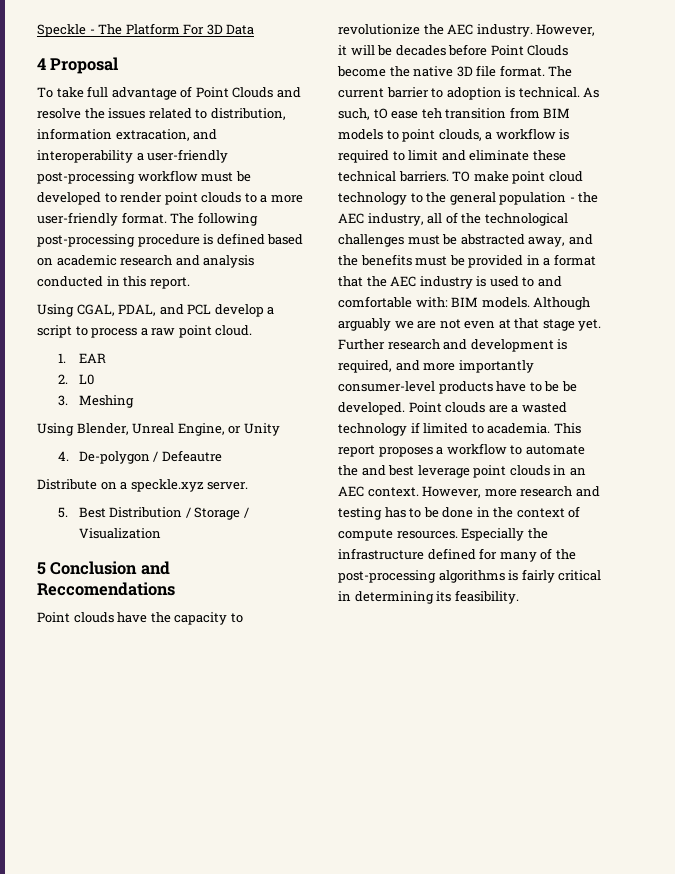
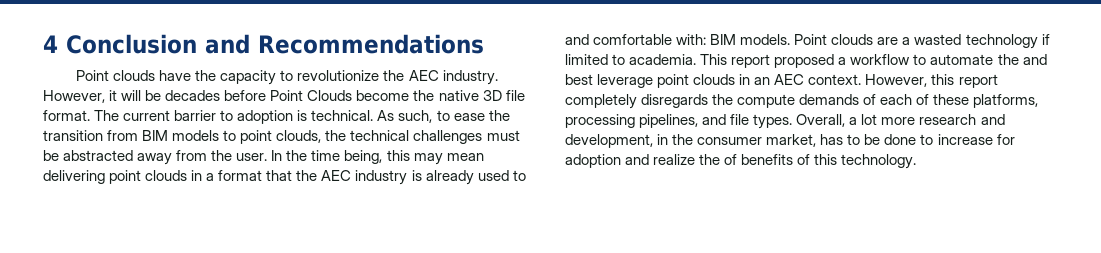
- Speckle - The Platform For 3D Data
- 4 Proposal
- To take full advantage of Point Clouds and resolve the issues related to distribution, information extracation, and interoperability a user-friendly post-processing workflow must be developed to render point clouds to a more user-friendly format. The following post-processing procedure is defined based on academic research and analysis conducted in this report.
- Using CGAL, PDAL, and PCL develop a script to process a raw point cloud.
- 1. EAR
- 2. L0
- 3. Meshing
- Using Blender, Unreal Engine, or Unity
- 4. De-polygon / Defeautre
- Distribute on a speckle.xyz server.
- 5. Best Distribution / Storage / Visualization
- 5 Conclusion and Reccomendations
+ 4 Conclusion and Recommendations
- As such, tO ease teh transition from BIM models to point clouds, a workflow is required to limit and eliminate these technical barriers. TO make point cloud technology to the general population - the AEC industry, all of the technological challenges must be abstracted away, and the benefits must be provided in a format that the AEC industry is used to and comfortable with: BIM models.
+ As such, to ease the transition from BIM models to point clouds, the technical challenges must be abstracted away from the user. In the time being, this may mean delivering point clouds in a format that the AEC industry is already used to and comfortable with: BIM models.
- Although arguably we are not even at that stage yet. Further research and development is required, and more importantly consumer-level products have to be be developed.
- This report proposes a workflow to automate the and best leverage point clouds in an AEC context.
+ This report proposed a workflow to automate the and best leverage point clouds in an AEC context.
- However, more research and testing has to be done in the context of compute resources. Especially the infrastructure defined for many of the post-processing algorithms is fairly critical in determining its feasibility.
+ However, this report completely disregards the compute demands of each of these platforms, processing pipelines, and file types. Overall, a lot more research and development, in the consumer market, has to be done to increase for adoption and realize the of benefits of this technology.

